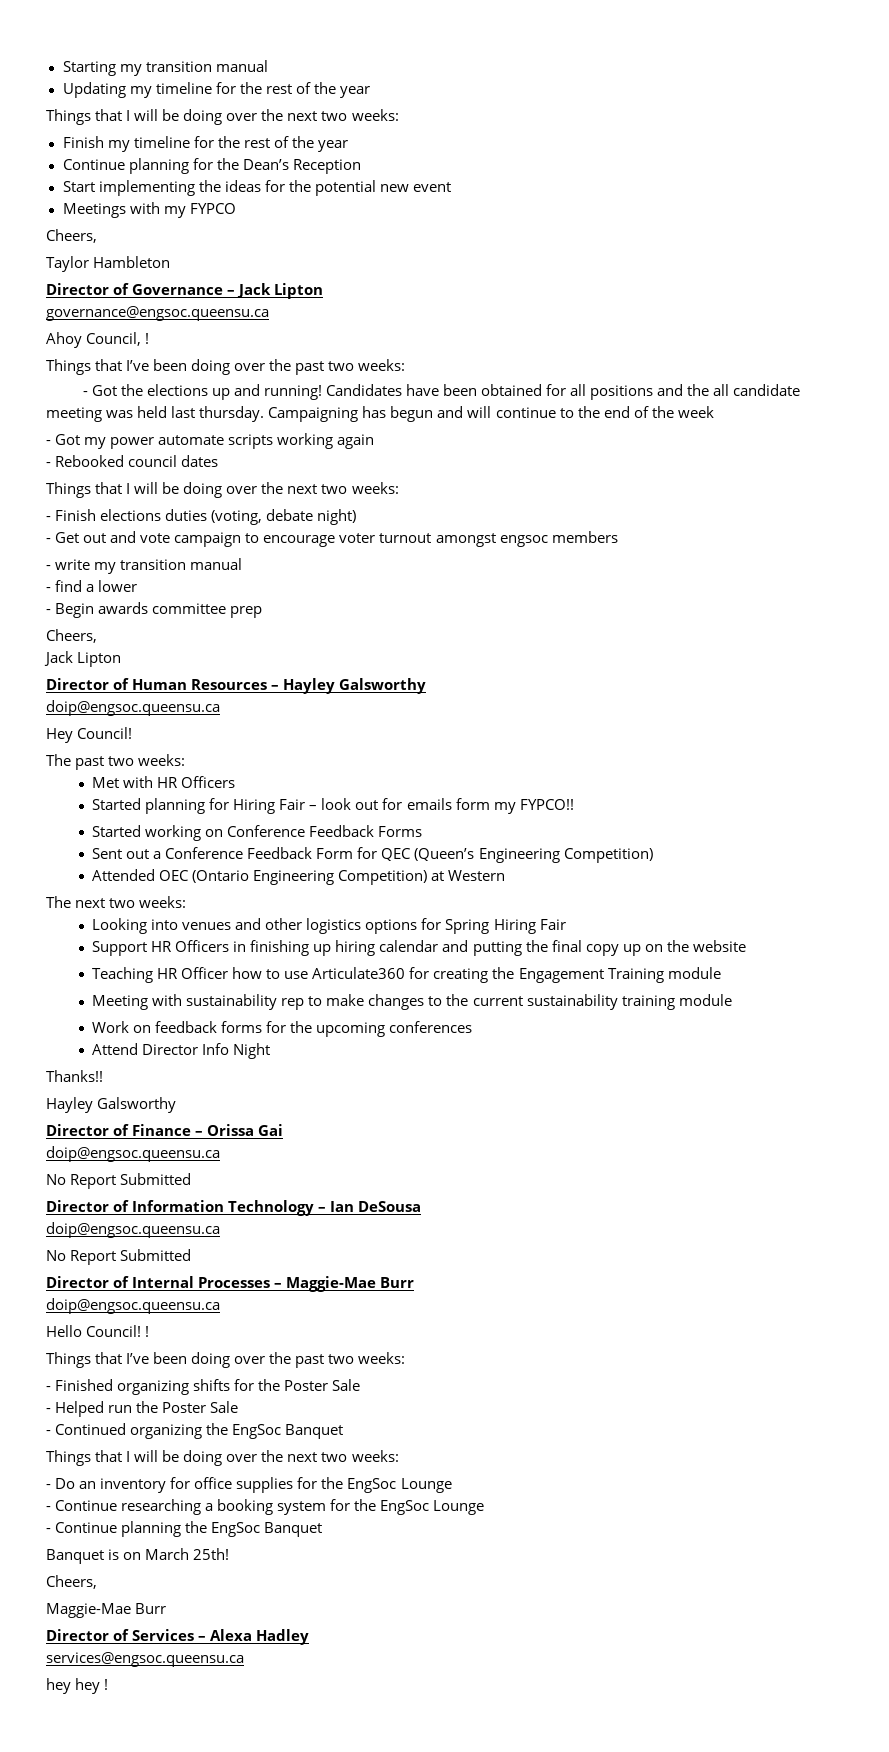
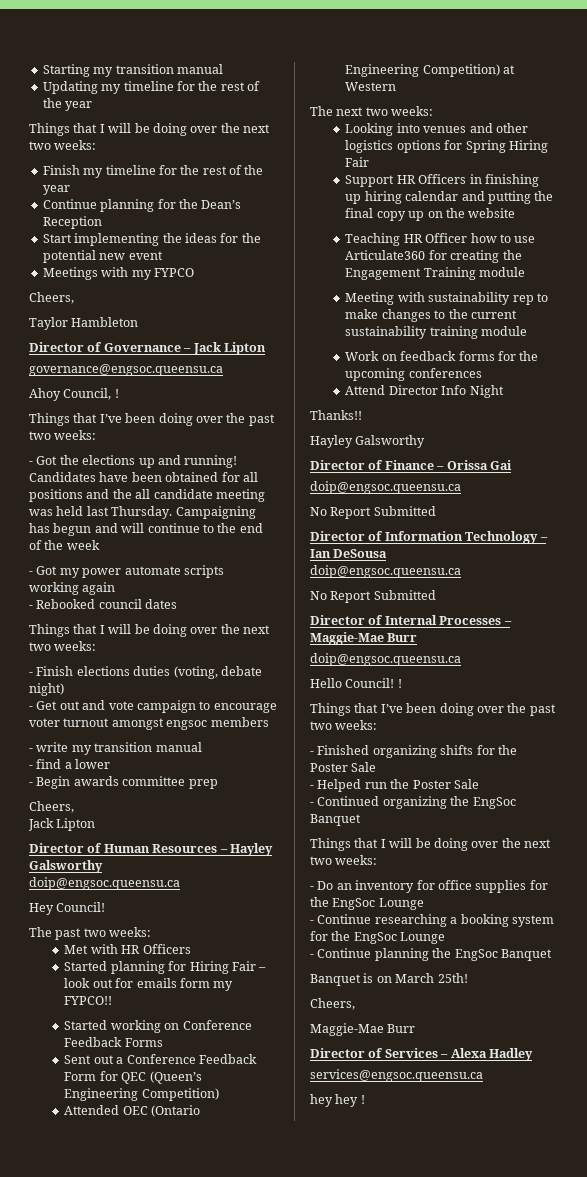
- Candidates have been obtained for all positions and the all candidate meeting was held last thursday.
+ Candidates have been obtained for all positions and the all candidate meeting was held last Thursday.

